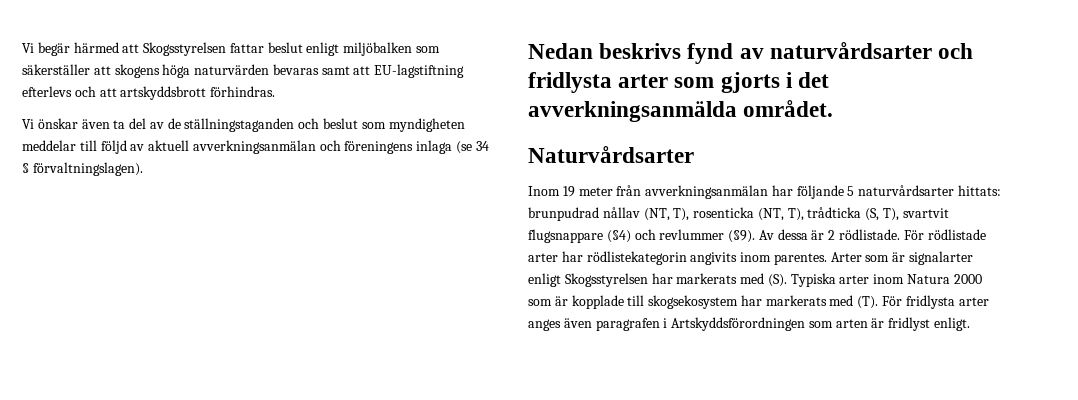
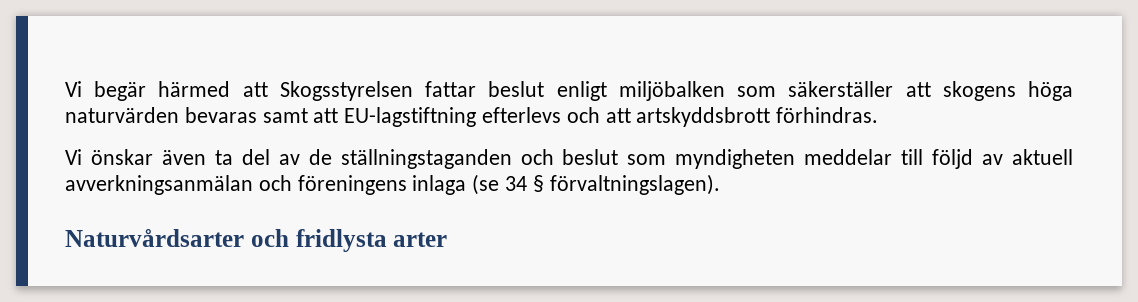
- Nedan beskrivs fynd av naturvårdsarter och fridlysta arter som gjorts i det avverkningsanmälda området.
- Naturvårdsarter
- Inom 19 meter från avverkningsanmälan har följande 5 naturvårdsarter hittats: brunpudrad nållav (NT, T), rosenticka (NT, T), trådticka (S, T), svartvit flugsnappare (§4) och revlummer (§9). Av dessa är 2 rödlistade. För rödlistade arter har rödlistekategorin angivits inom parentes. Arter som är signalarter enligt Skogsstyrelsen har markerats med (S). Typiska arter inom Natura 2000 som är kopplade till skogsekosystem har markerats med (T). För fridlysta arter anges även paragrafen i Artskyddsförordningen som arten är fridlyst enligt.
+ Naturvårdsarter och fridlysta arter

